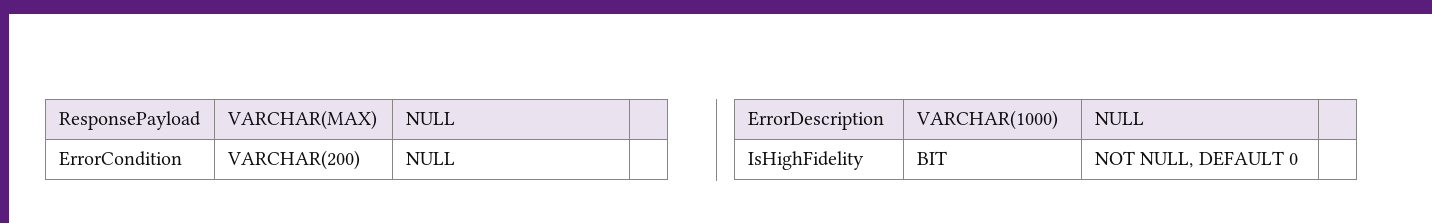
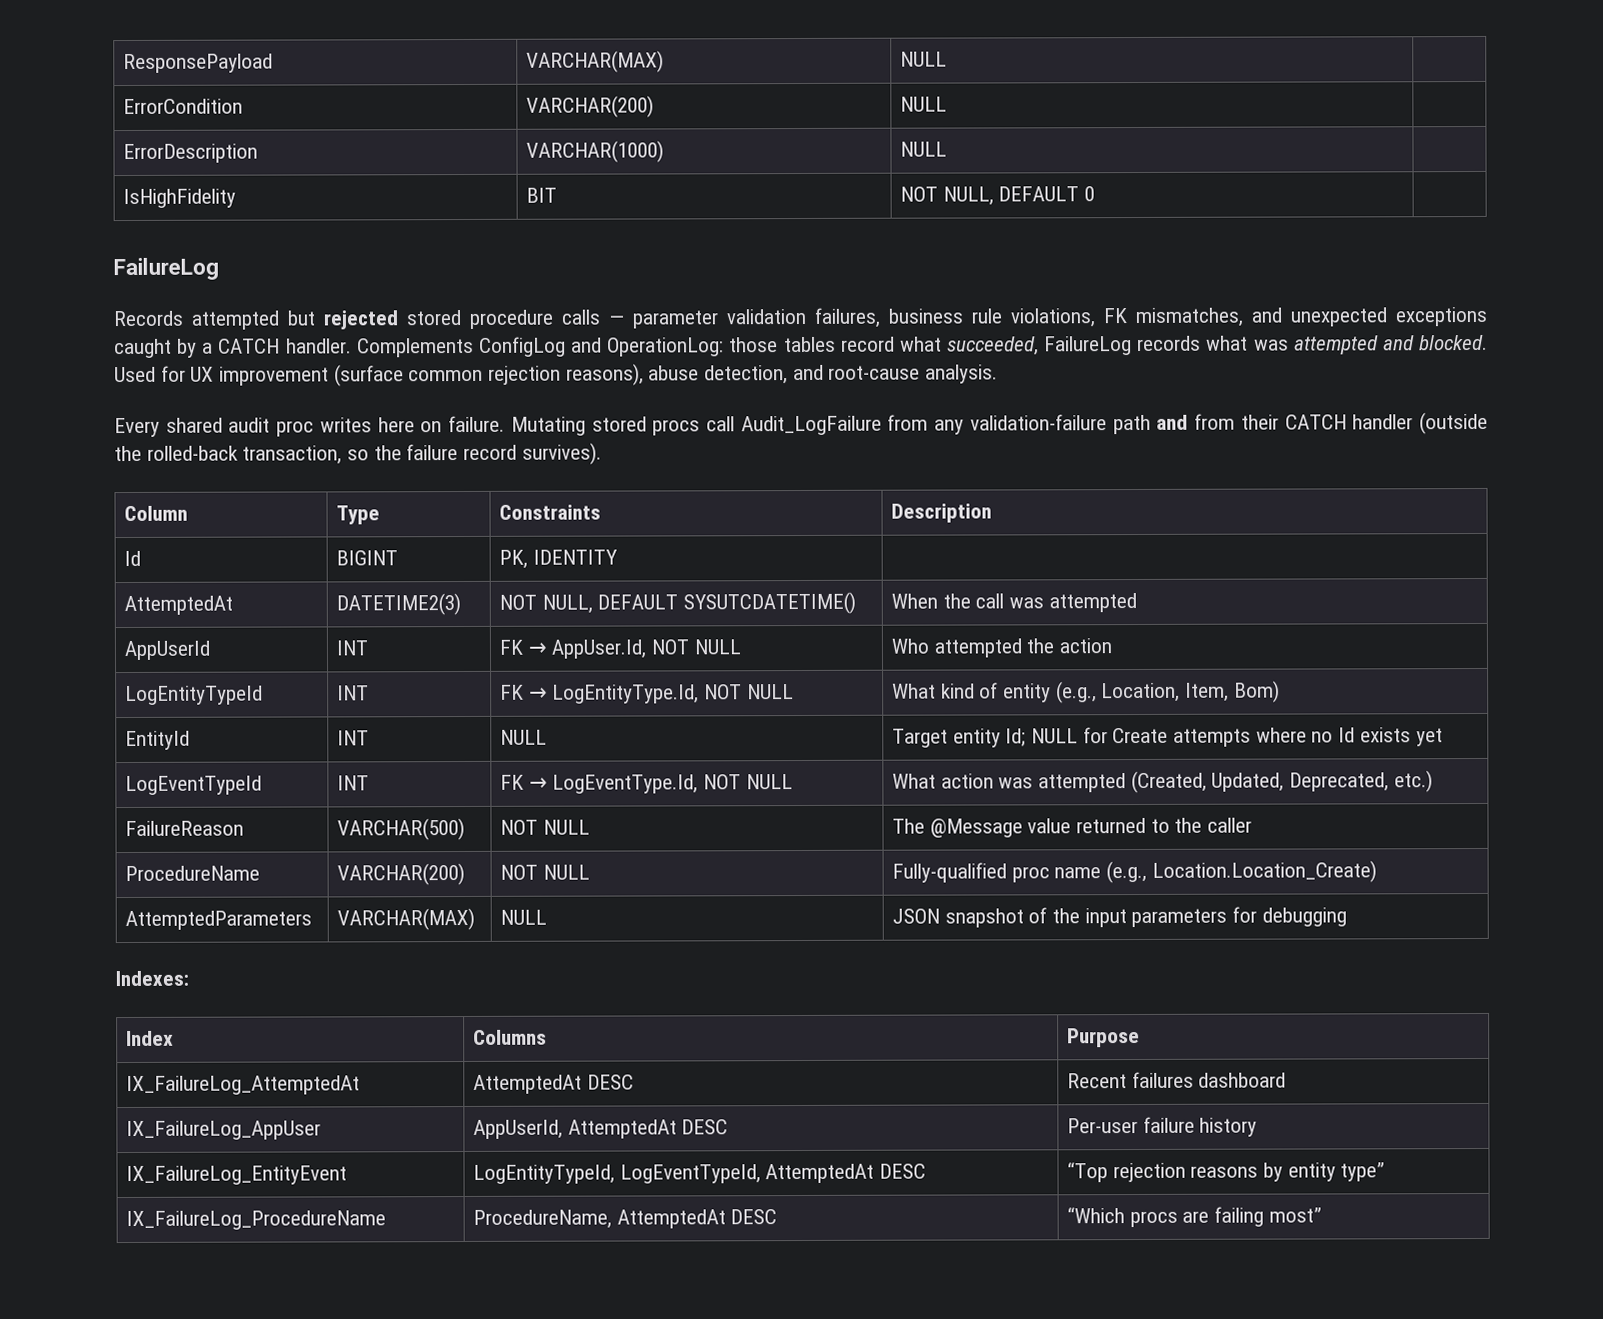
  IsHighFidelity | BIT | NOT NULL, DEFAULT 0 |
+ FailureLog
+ Records attempted but rejected stored procedure calls — parameter validation failures, business rule violations, FK mismatches, and unexpected exceptions caught by a CATCH handler. Complements ConfigLog and OperationLog: those tables record what succeeded, FailureLog records what was attempted and blocked. Used for UX improvement (surface common rejection reasons), abuse detection, and root-cause analysis.
+ Every shared audit proc writes here on failure. Mutating stored procs call Audit_LogFailure from any validation-failure path and from their CATCH handler (outside the rolled-back transaction, so the failure record survives).
+ Column | Type | Constraints | Description
+ Id | BIGINT | PK, IDENTITY |
+ AttemptedAt | DATETIME2(3) | NOT NULL, DEFAULT SYSUTCDATETIME() | When the call was attempted
+ AppUserId | INT | FK → AppUser.Id, NOT NULL | Who attempted the action
+ LogEntityTypeId | INT | FK → LogEntityType.Id, NOT NULL | What kind of entity (e.g., Location, Item, Bom)
+ EntityId | INT | NULL | Target entity Id; NULL for Create attempts where no Id exists yet
+ LogEventTypeId | INT | FK → LogEventType.Id, NOT NULL | What action was attempted (Created, Updated, Deprecated, etc.)
+ FailureReason | VARCHAR(500) | NOT NULL | The @Message value returned to the caller
+ ProcedureName | VARCHAR(200) | NOT NULL | Fully-qualified proc name (e.g., Location.Location_Create)
+ AttemptedParameters | VARCHAR(MAX) | NULL | JSON snapshot of the input parameters for debugging
+ Indexes:
+ Index | Columns | Purpose
+ IX_FailureLog_AttemptedAt | AttemptedAt DESC | Recent failures dashboard
+ IX_FailureLog_AppUser | AppUserId, AttemptedAt DESC | Per-user failure history
+ IX_FailureLog_EntityEvent | LogEntityTypeId, LogEventTypeId, AttemptedAt DESC | “Top rejection reasons by entity type”
+ IX_FailureLog_ProcedureName | ProcedureName, AttemptedAt DESC | “Which procs are failing most”

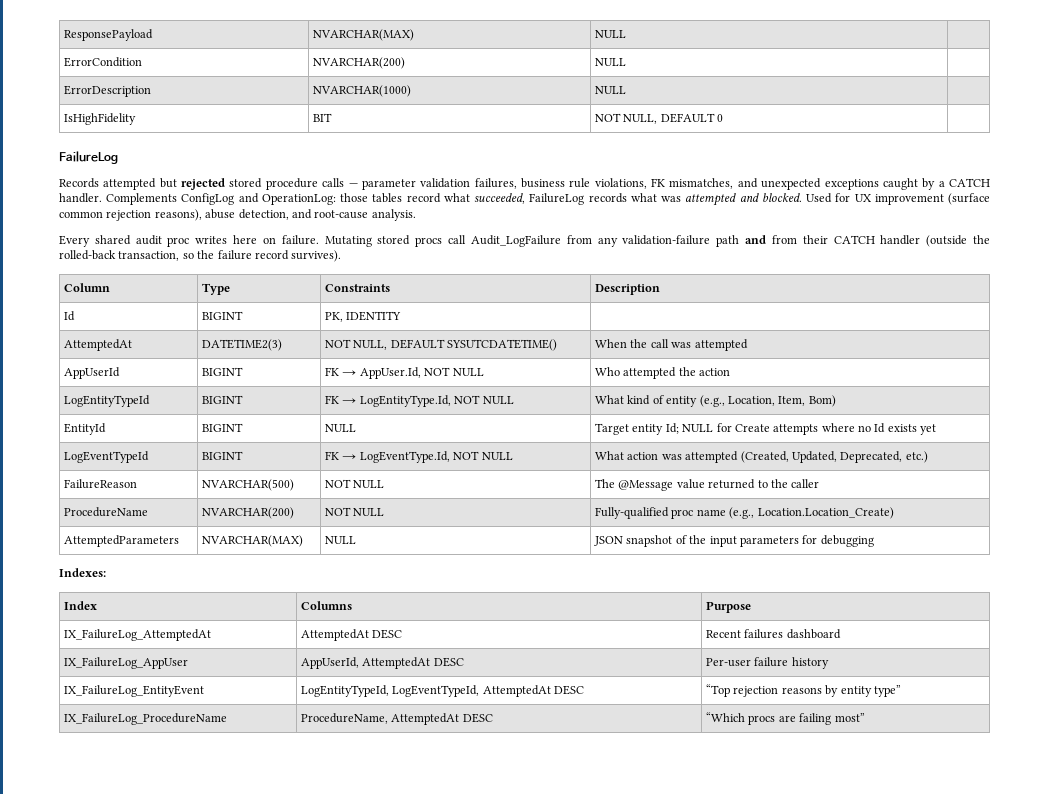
- ResponsePayload | VARCHAR(MAX) | NULL |
+ ResponsePayload | NVARCHAR(MAX) | NULL |
- ErrorCondition | VARCHAR(200) | NULL |
+ ErrorCondition | NVARCHAR(200) | NULL |
- ErrorDescription | VARCHAR(1000) | NULL |
+ ErrorDescription | NVARCHAR(1000) | NULL |
- AppUserId | INT | FK → AppUser.Id, NOT NULL | Who attempted the action
+ AppUserId | BIGINT | FK → AppUser.Id, NOT NULL | Who attempted the action
- LogEntityTypeId | INT | FK → LogEntityType.Id, NOT NULL | What kind of entity (e.g., Location, Item, Bom)
+ LogEntityTypeId | BIGINT | FK → LogEntityType.Id, NOT NULL | What kind of entity (e.g., Location, Item, Bom)
- EntityId | INT | NULL | Target entity Id; NULL for Create attempts where no Id exists yet
+ EntityId | BIGINT | NULL | Target entity Id; NULL for Create attempts where no Id exists yet
- LogEventTypeId | INT | FK → LogEventType.Id, NOT NULL | What action was attempted (Created, Updated, Deprecated, etc.)
+ LogEventTypeId | BIGINT | FK → LogEventType.Id, NOT NULL | What action was attempted (Created, Updated, Deprecated, etc.)
- FailureReason | VARCHAR(500) | NOT NULL | The @Message value returned to the caller
+ FailureReason | NVARCHAR(500) | NOT NULL | The @Message value returned to the caller
- ProcedureName | VARCHAR(200) | NOT NULL | Fully-qualified proc name (e.g., Location.Location_Create)
+ ProcedureName | NVARCHAR(200) | NOT NULL | Fully-qualified proc name (e.g., Location.Location_Create)
- AttemptedParameters | VARCHAR(MAX) | NULL | JSON snapshot of the input parameters for debugging
+ AttemptedParameters | NVARCHAR(MAX) | NULL | JSON snapshot of the input parameters for debugging

